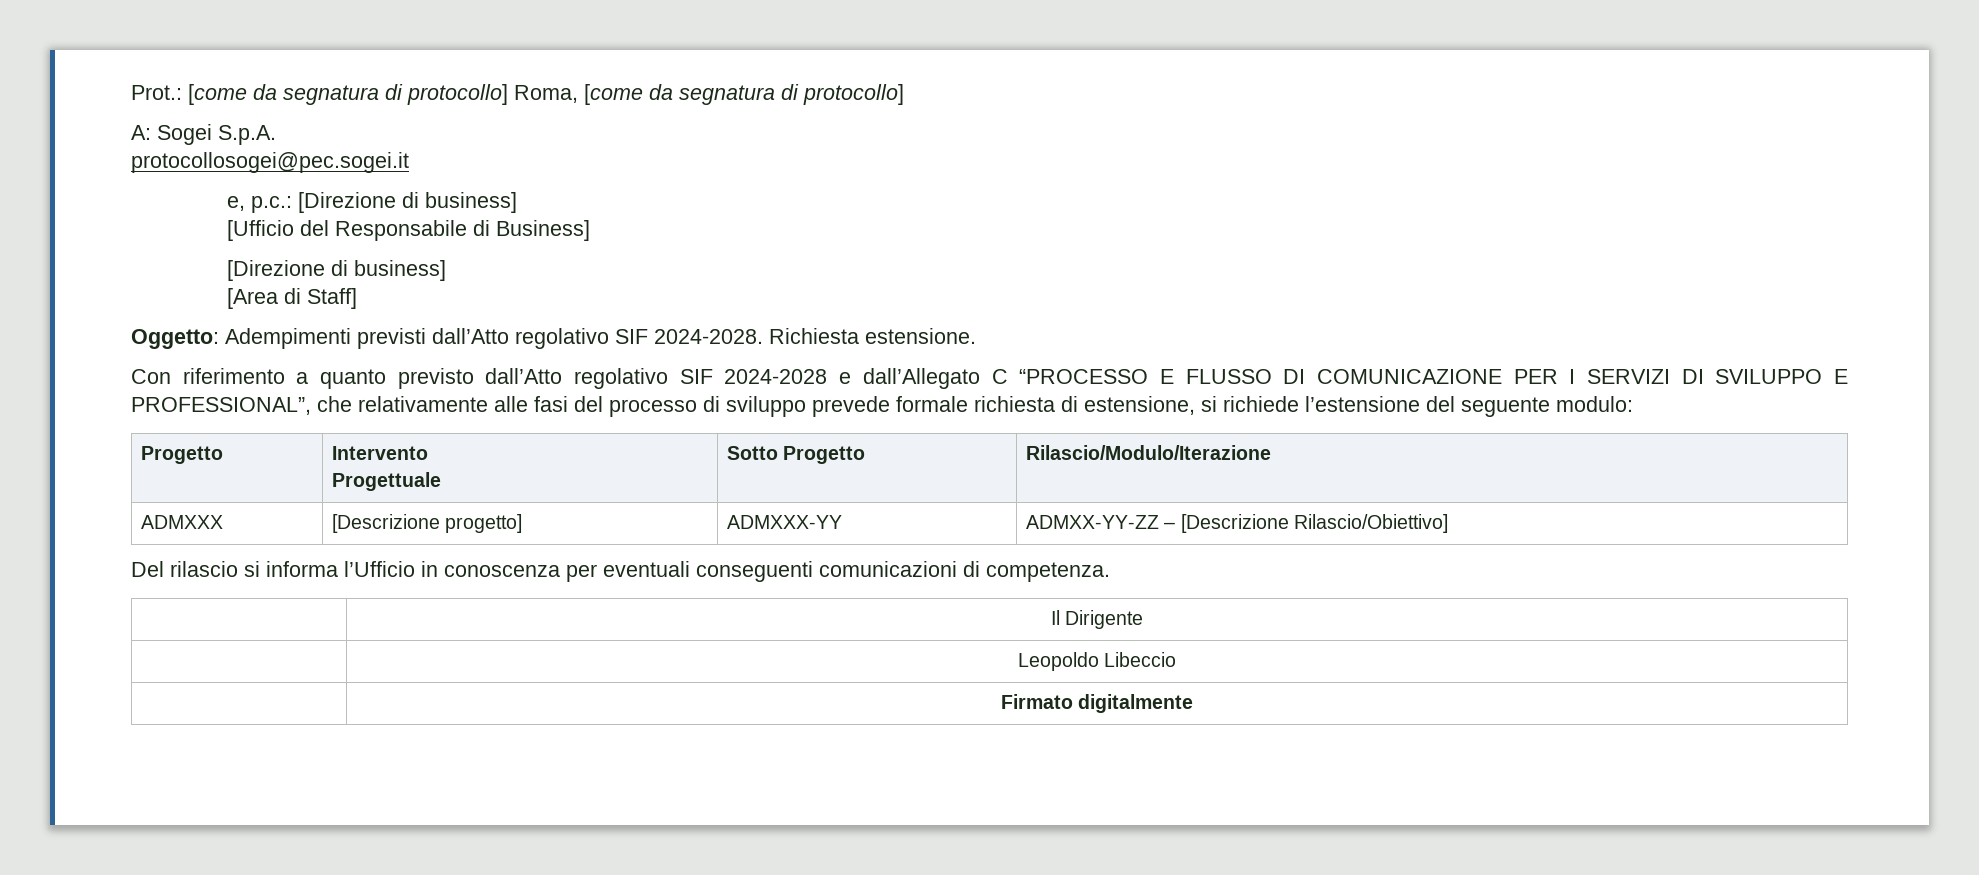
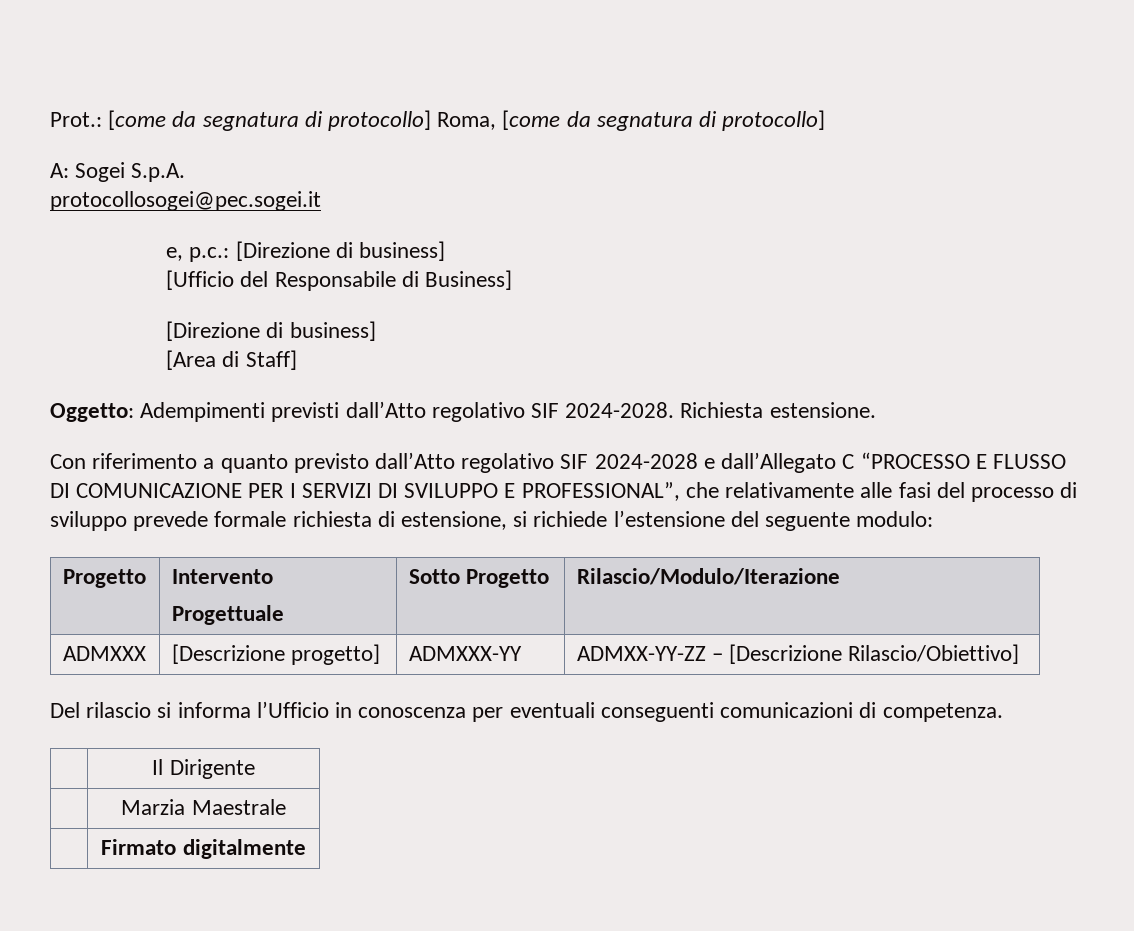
- | Leopoldo Libeccio
+ | Marzia Maestrale

